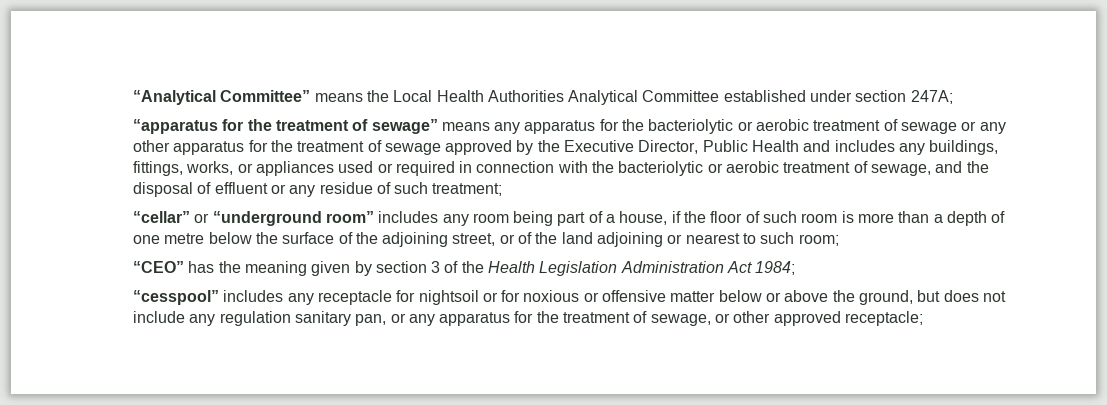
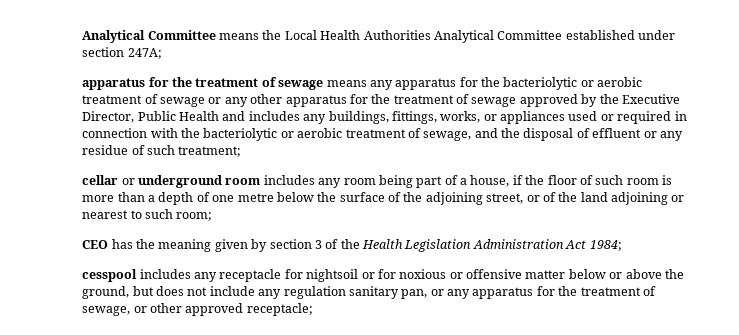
- “Analytical Committee” means the Local Health Authorities Analytical Committee established under section 247A;
+ Analytical Committee means the Local Health Authorities Analytical Committee established under section 247A;
- “apparatus for the treatment of sewage” means any apparatus for the bacteriolytic or aerobic treatment of sewage or any other apparatus for the treatment of sewage approved by the Executive Director, Public Health and includes any buildings, fittings, works, or appliances used or required in connection with the bacteriolytic or aerobic treatment of sewage, and the disposal of effluent or any residue of such treatment;
+ apparatus for the treatment of sewage means any apparatus for the bacteriolytic or aerobic treatment of sewage or any other apparatus for the treatment of sewage approved by the Executive Director, Public Health and includes any buildings, fittings, works, or appliances used or required in connection with the bacteriolytic or aerobic treatment of sewage, and the disposal of effluent or any residue of such treatment;
- “cellar” or “underground room” includes any room being part of a house, if the floor of such room is more than a depth of one metre below the surface of the adjoining street, or of the land adjoining or nearest to such room;
+ cellar or underground room includes any room being part of a house, if the floor of such room is more than a depth of one metre below the surface of the adjoining street, or of the land adjoining or nearest to such room;
- “CEO” has the meaning given by section 3 of the Health Legislation Administration Act 1984;
+ CEO has the meaning given by section 3 of the Health Legislation Administration Act 1984;
- “cesspool” includes any receptacle for nightsoil or for noxious or offensive matter below or above the ground, but does not include any regulation sanitary pan, or any apparatus for the treatment of sewage, or other approved receptacle;
+ cesspool includes any receptacle for nightsoil or for noxious or offensive matter below or above the ground, but does not include any regulation sanitary pan, or any apparatus for the treatment of sewage, or other approved receptacle;

